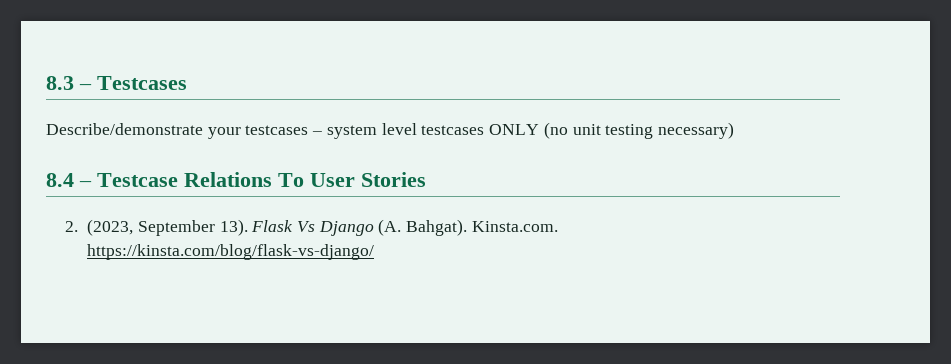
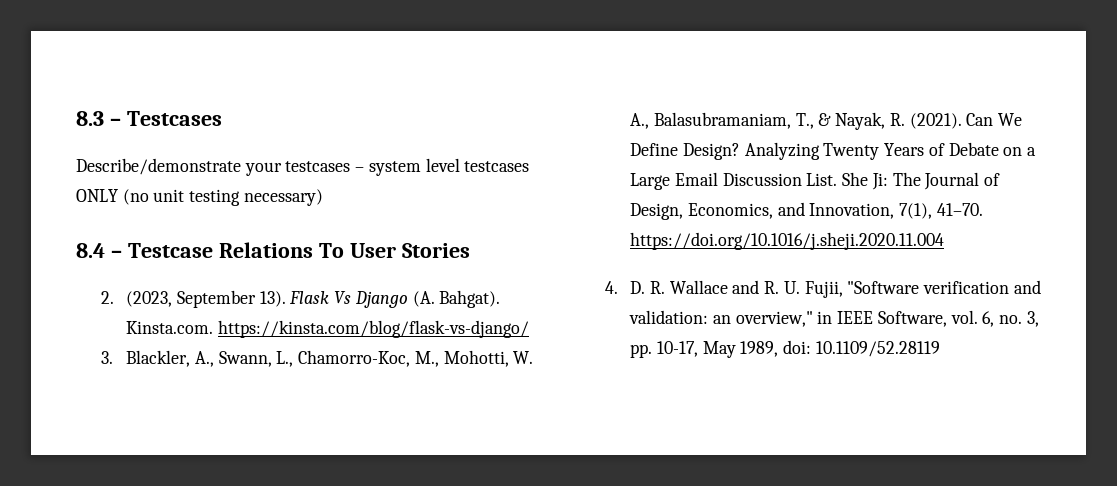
+ 3. Blackler, A., Swann, L., Chamorro-Koc, M., Mohotti, W. A., Balasubramaniam, T., & Nayak, R. (2021). Can We Define Design? Analyzing Twenty Years of Debate on a Large Email Discussion List. She Ji: The Journal of Design, Economics, and Innovation, 7(1), 41–70. https://doi.org/10.1016/j.sheji.2020.11.004
+ 4. D. R. Wallace and R. U. Fujii, "Software verification and validation: an overview," in IEEE Software, vol. 6, no. 3, pp. 10-17, May 1989, doi: 10.1109/52.28119

